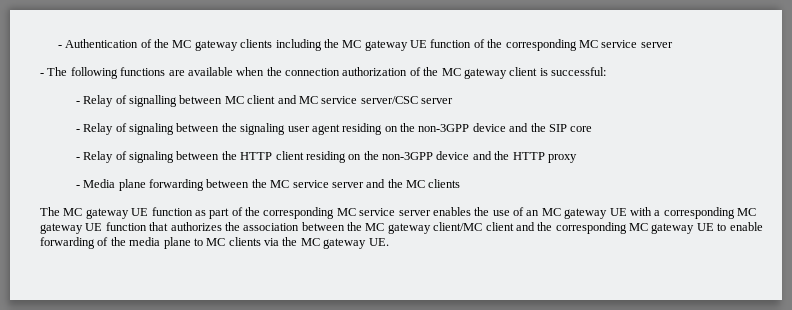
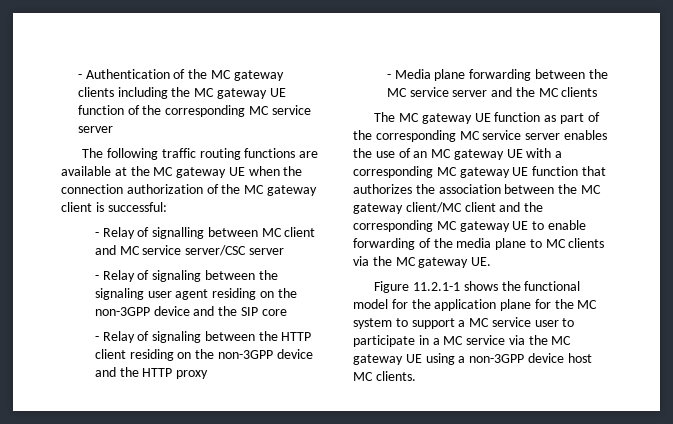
- - The following functions are available when the connection authorization of the MC gateway client is successful:
+ The following traffic routing functions are available at the MC gateway UE when the connection authorization of the MC gateway client is successful:
+ Figure 11.2.1-1 shows the functional model for the application plane for the MC system to support a MC service user to participate in a MC service via the MC gateway UE using a non-3GPP device host MC clients.

